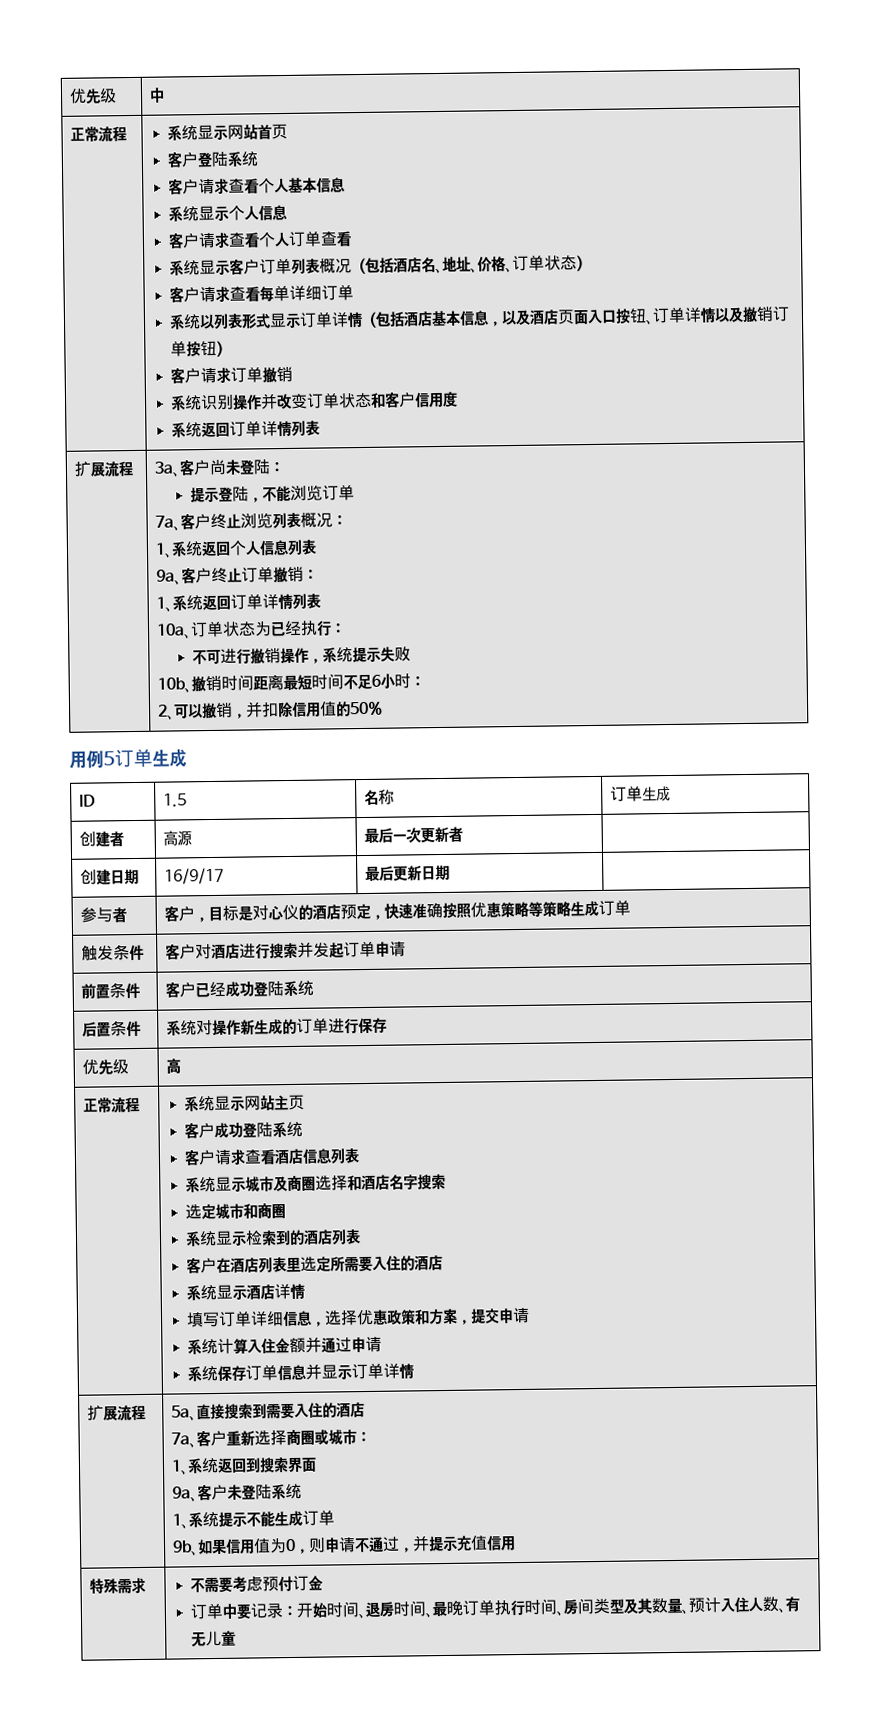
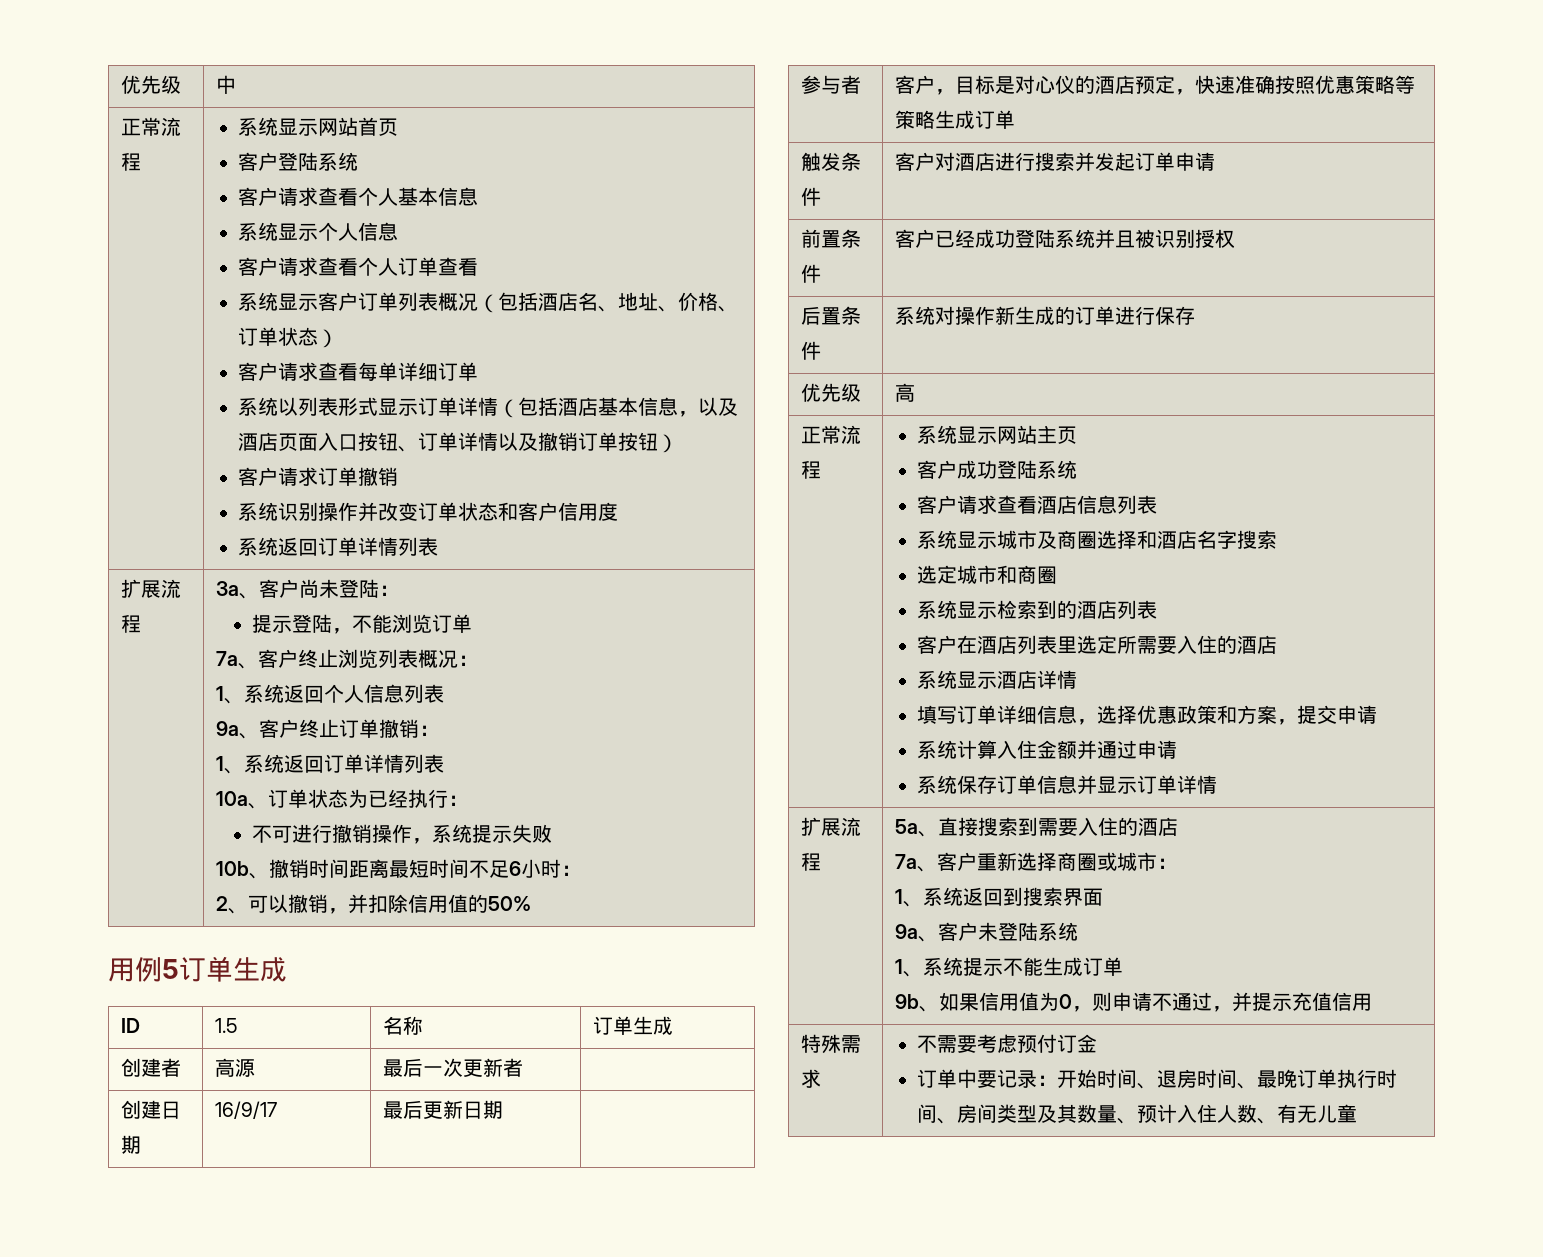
- 前置条件 | 客户已经成功登陆系统
+ 前置条件 | 客户已经成功登陆系统并且被识别授权

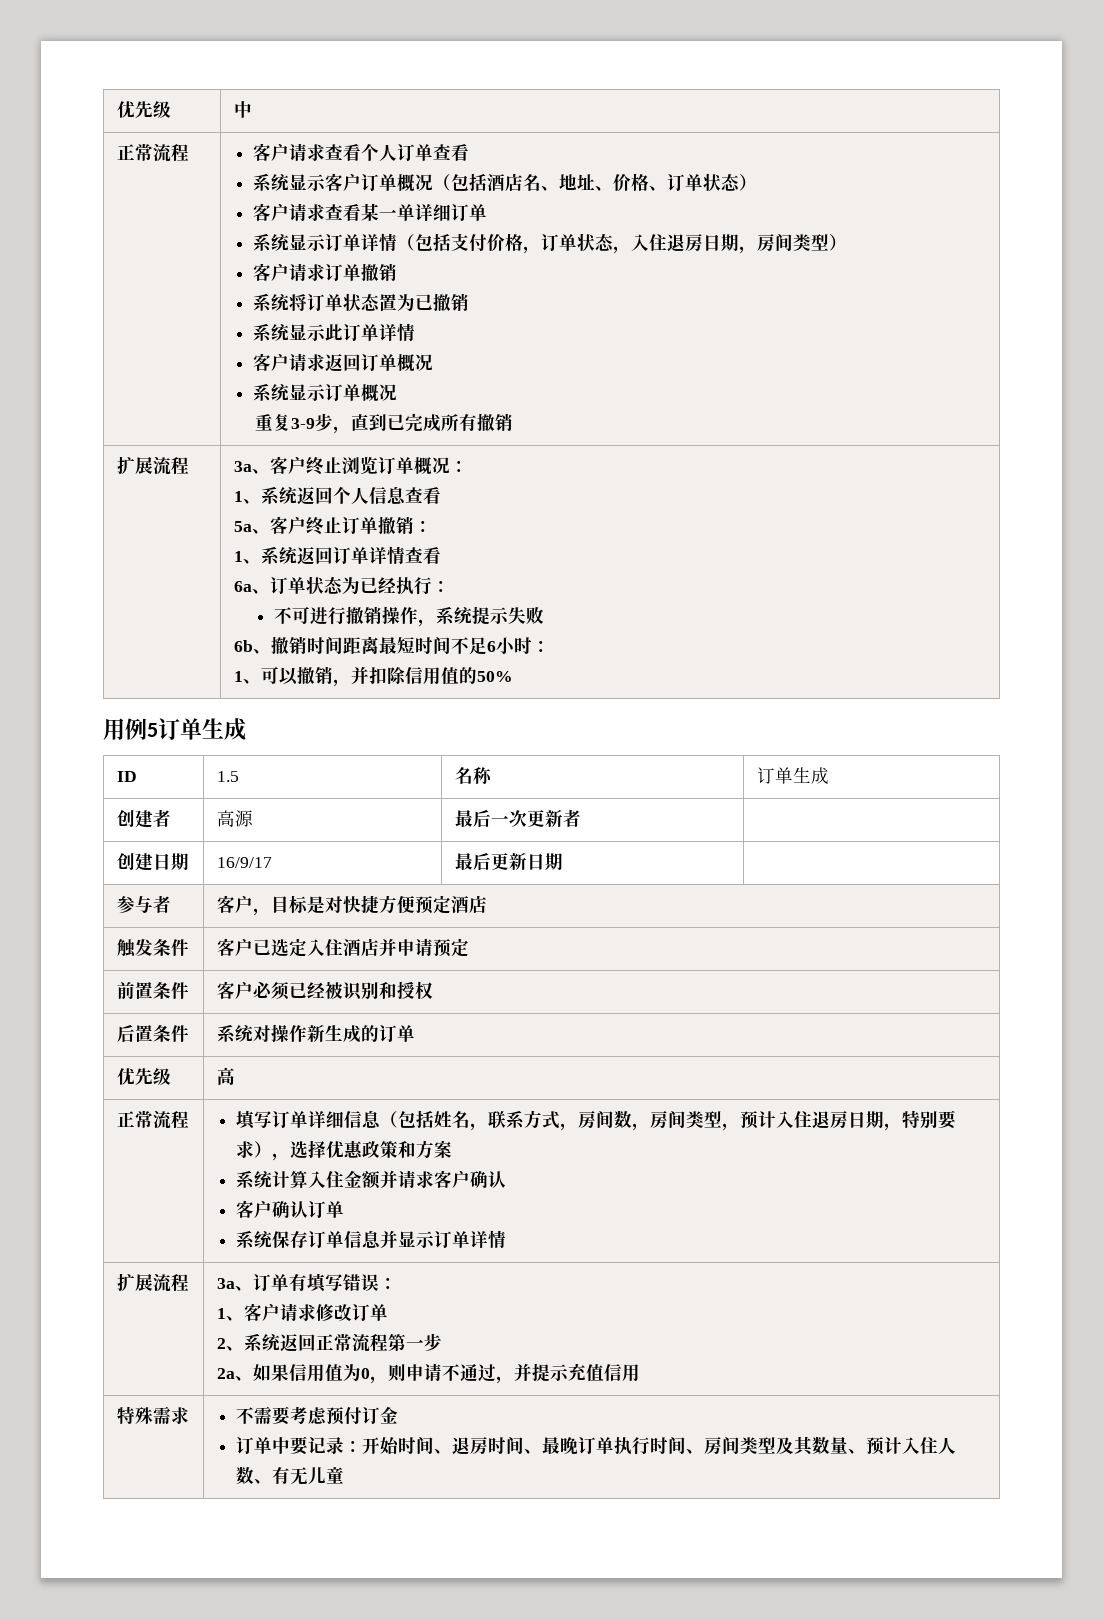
- 系统显示网站首页
- 客户登陆系统
- 客户请求查看个人基本信息
- 系统显示个人信息
- 系统显示客户订单列表概况（包括酒店名、地址、价格、订单状态）
+ 系统显示客户订单概况（包括酒店名、地址、价格、订单状态）
- 客户请求查看每单详细订单
+ 客户请求查看某一单详细订单
- 系统以列表形式显示订单详情（包括酒店基本信息，以及酒店页面入口按钮、订单详情以及撤销订单按钮）
+ 系统显示订单详情（包括支付价格，订单状态，入住退房日期，房间类型）
- 系统识别操作并改变订单状态和客户信用度
- 系统返回订单详情列表
+ 系统将订单状态置为已撤销
+ 系统显示此订单详情
+ 客户请求返回订单概况
+ 系统显示订单概况
+ 重复3-9步，直到已完成所有撤销
- 3a、客户尚未登陆：
- 提示登陆，不能浏览订单
- 7a、客户终止浏览列表概况：
+ 3a、客户终止浏览订单概况：
- 1、系统返回个人信息列表
- 9a、客户终止订单撤销：
+ 1、系统返回个人信息查看
+ 5a、客户终止订单撤销：
- 1、系统返回订单详情列表
- 10a、订单状态为已经执行：
+ 1、系统返回订单详情查看
+ 6a、订单状态为已经执行：
- 10b、撤销时间距离最短时间不足6小时：
+ 6b、撤销时间距离最短时间不足6小时：
- 2、可以撤销，并扣除信用值的50%
+ 1、可以撤销，并扣除信用值的50%
- 参与者 | 客户，目标是对心仪的酒店预定，快速准确按照优惠策略等策略生成订单
- 触发条件 | 客户对酒店进行搜索并发起订单申请
+ 参与者 | 客户，目标是对快捷方便预定酒店
+ 触发条件 | 客户已选定入住酒店并申请预定
- 前置条件 | 客户已经成功登陆系统并且被识别授权
+ 前置条件 | 客户必须已经被识别和授权
- 后置条件 | 系统对操作新生成的订单进行保存
+ 后置条件 | 系统对操作新生成的订单
- 系统显示网站主页
- 客户成功登陆系统
- 客户请求查看酒店信息列表
- 系统显示城市及商圈选择和酒店名字搜索
- 选定城市和商圈
- 系统显示检索到的酒店列表
- 客户在酒店列表里选定所需要入住的酒店
- 系统显示酒店详情
- 填写订单详细信息，选择优惠政策和方案，提交申请
+ 填写订单详细信息（包括姓名，联系方式，房间数，房间类型，预计入住退房日期，特别要求），选择优惠政策和方案
- 系统计算入住金额并通过申请
+ 系统计算入住金额并请求客户确认
+ 客户确认订单
- 5a、直接搜索到需要入住的酒店
- 7a、客户重新选择商圈或城市：
- 1、系统返回到搜索界面
- 9a、客户未登陆系统
- 1、系统提示不能生成订单
- 9b、如果信用值为0，则申请不通过，并提示充值信用
+ 3a、订单有填写错误：
+ 1、客户请求修改订单
+ 2、系统返回正常流程第一步
+ 2a、如果信用值为0，则申请不通过，并提示充值信用

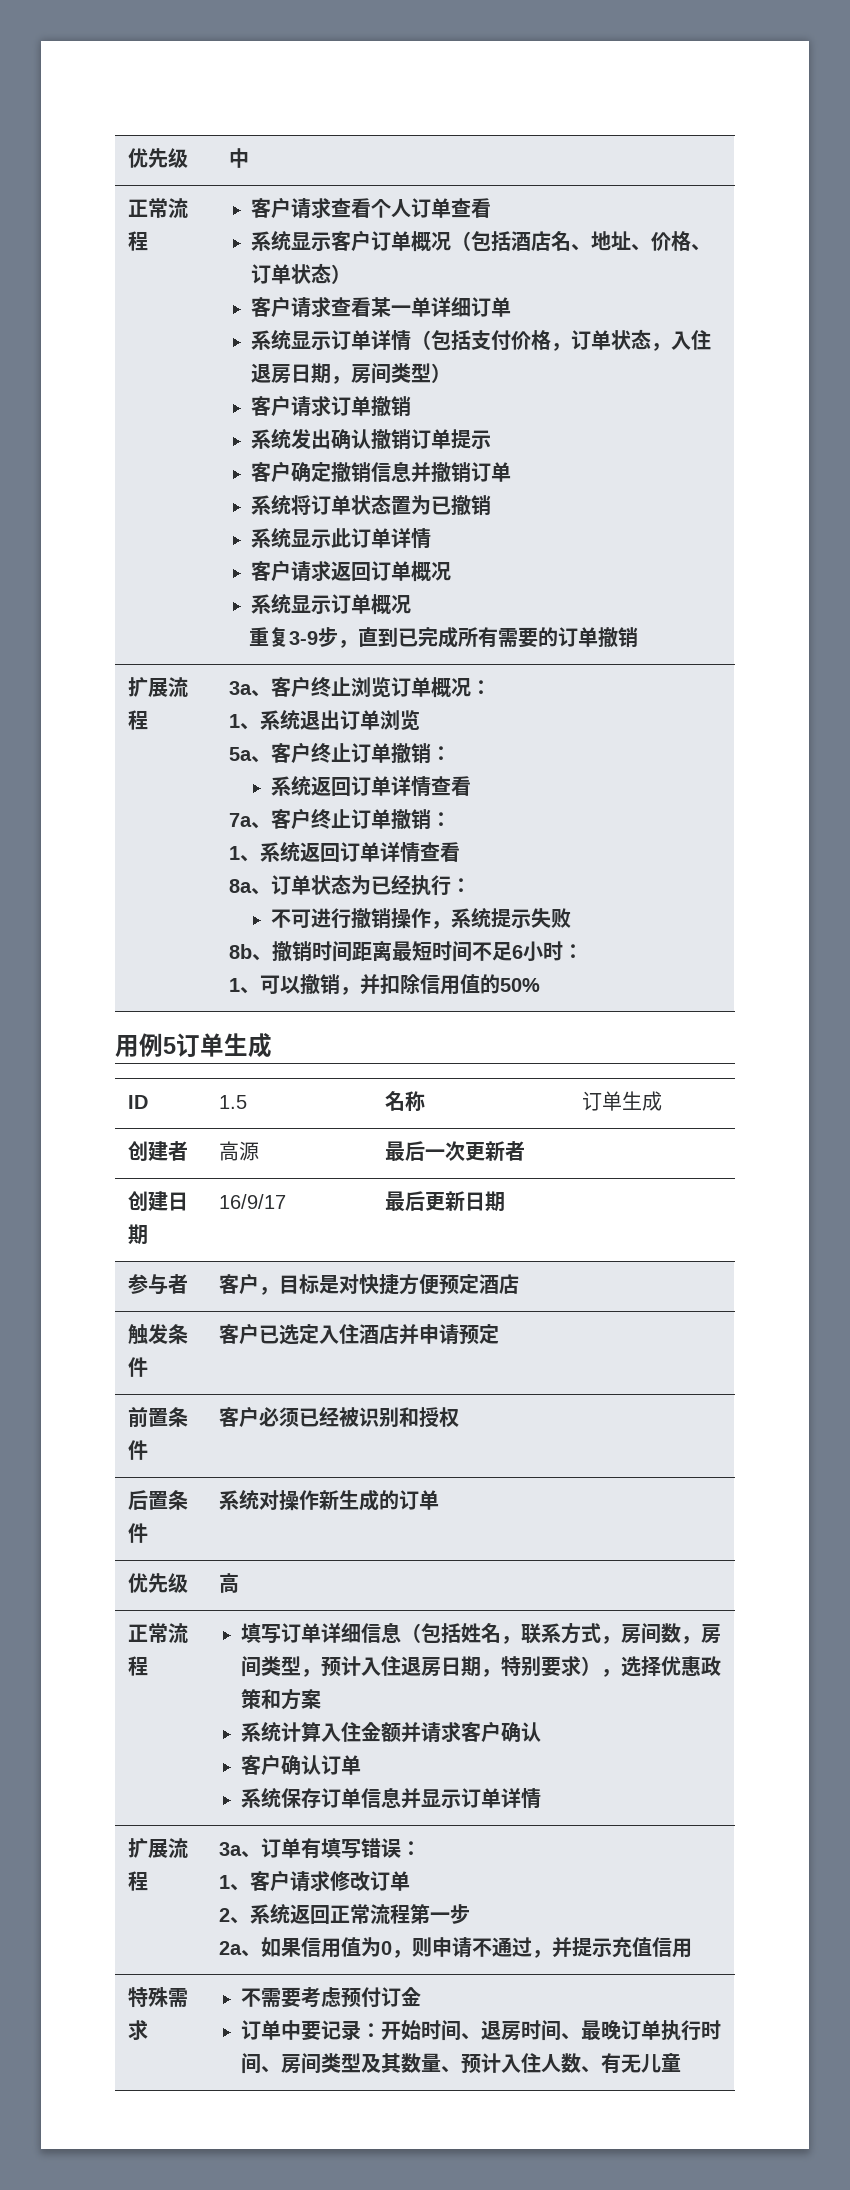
+ 系统发出确认撤销订单提示
+ 客户确定撤销信息并撤销订单
- 重复3-9步，直到已完成所有撤销
+ 重复3-9步，直到已完成所有需要的订单撤销
- 1、系统返回个人信息查看
+ 1、系统退出订单浏览
  5a、客户终止订单撤销：
+ 系统返回订单详情查看
+ 7a、客户终止订单撤销：
- 6a、订单状态为已经执行：
+ 8a、订单状态为已经执行：
- 6b、撤销时间距离最短时间不足6小时：
+ 8b、撤销时间距离最短时间不足6小时：

